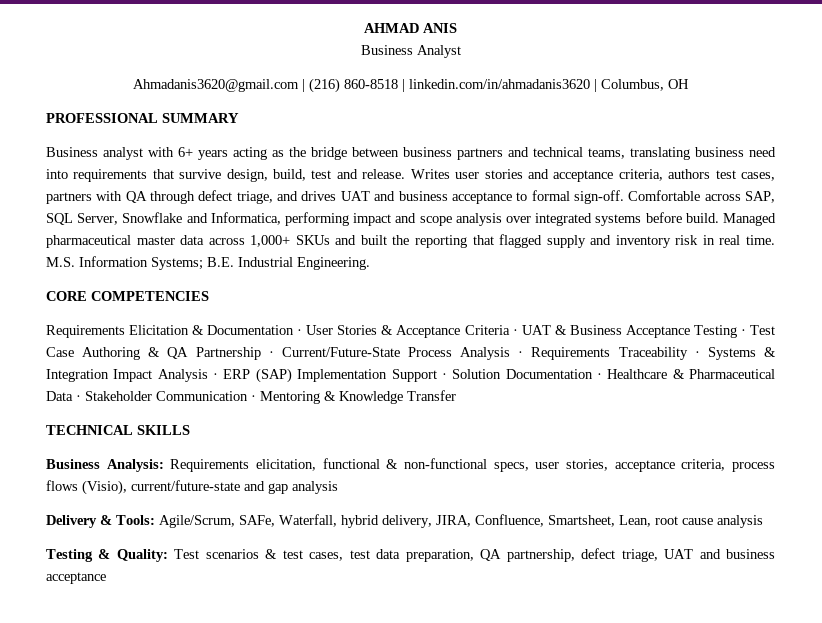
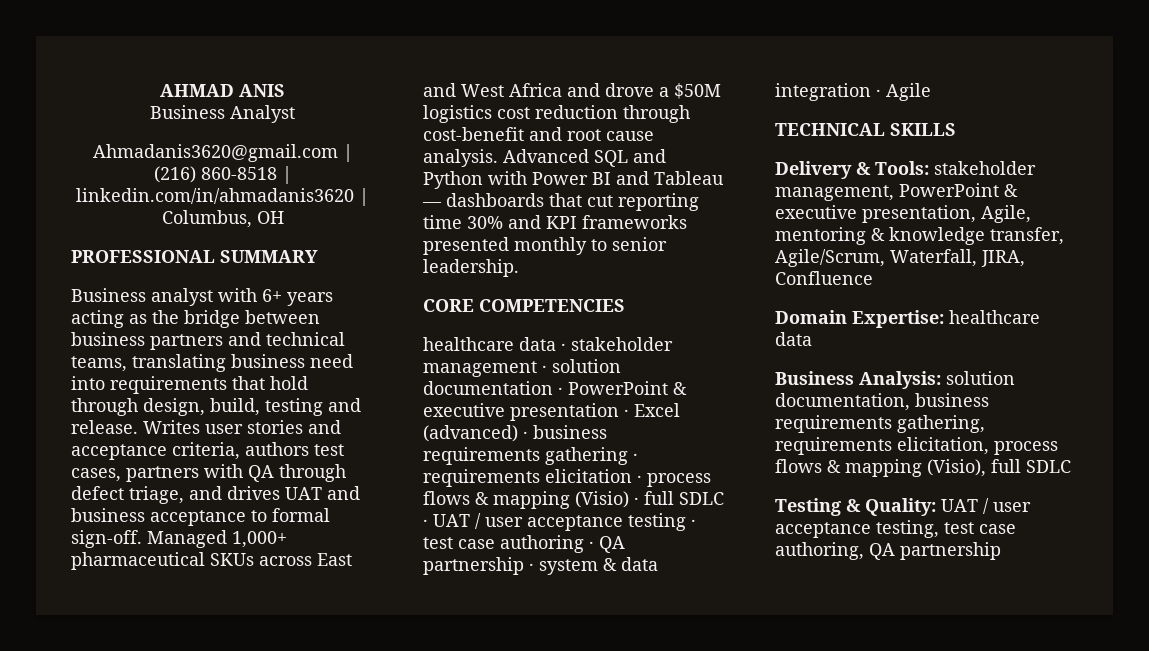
- Business analyst with 6+ years acting as the bridge between business partners and technical teams, translating business need into requirements that survive design, build, test and release.
+ Business analyst with 6+ years acting as the bridge between business partners and technical teams, translating business need into requirements that hold through design, build, testing and release.
- Comfortable across SAP, SQL Server, Snowflake and Informatica, performing impact and scope analysis over integrated systems before build. Managed pharmaceutical master data across 1,000+ SKUs and built the reporting that flagged supply and inventory risk in real time. M.S. Information Systems; B.E. Industrial Engineering.
+ Managed 1,000+ pharmaceutical SKUs across East and West Africa and drove a $50M logistics cost reduction through cost-benefit and root cause analysis. Advanced SQL and Python with Power BI and Tableau — dashboards that cut reporting time 30% and KPI frameworks presented monthly to senior leadership.
  CORE COMPETENCIES
- Requirements Elicitation & Documentation · User Stories & Acceptance Criteria · UAT & Business Acceptance Testing · Test Case Authoring & QA Partnership · Current/Future-State Process Analysis · Requirements Traceability · Systems & Integration Impact Analysis · ERP (SAP) Implementation Support · Solution Documentation · Healthcare & Pharmaceutical Data · Stakeholder Communication · Mentoring & Knowledge Transfer
+ healthcare data · stakeholder management · solution documentation · PowerPoint & executive presentation · Excel (advanced) · business requirements gathering · requirements elicitation · process flows & mapping (Visio) · full SDLC · UAT / user acceptance testing · test case authoring · QA partnership · system & data integration · Agile
  TECHNICAL SKILLS
- Business Analysis: Requirements elicitation, functional & non-functional specs, user stories, acceptance criteria, process flows (Visio), current/future-state and gap analysis
- Delivery & Tools: Agile/Scrum, SAFe, Waterfall, hybrid delivery, JIRA, Confluence, Smartsheet, Lean, root cause analysis
- Testing & Quality: Test scenarios & test cases, test data preparation, QA partnership, defect triage, UAT and business acceptance
+ Delivery & Tools: stakeholder management, PowerPoint & executive presentation, Agile, mentoring & knowledge transfer, Agile/Scrum, Waterfall, JIRA, Confluence
+ Domain Expertise: healthcare data
+ Business Analysis: solution documentation, business requirements gathering, requirements elicitation, process flows & mapping (Visio), full SDLC
+ Testing & Quality: UAT / user acceptance testing, test case authoring, QA partnership

